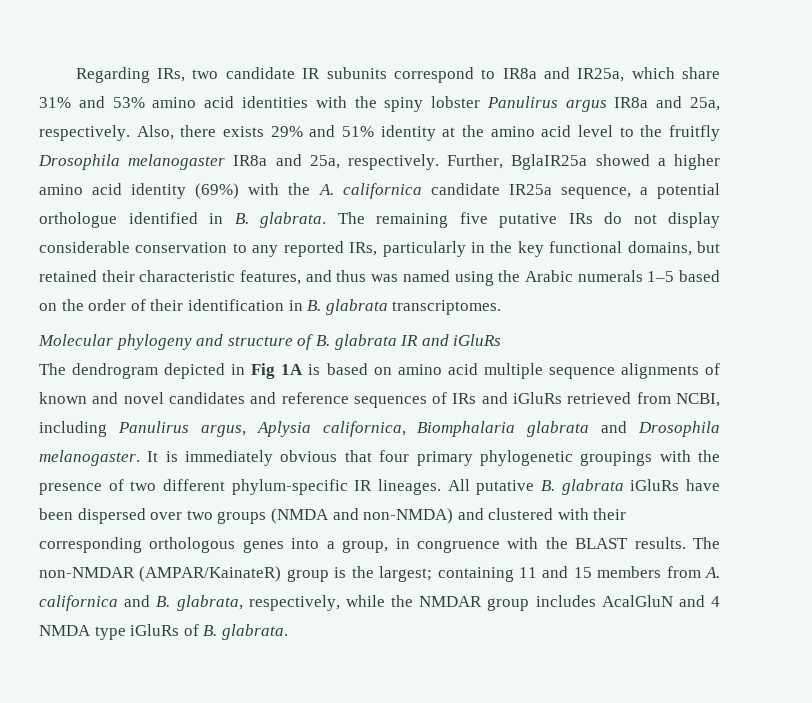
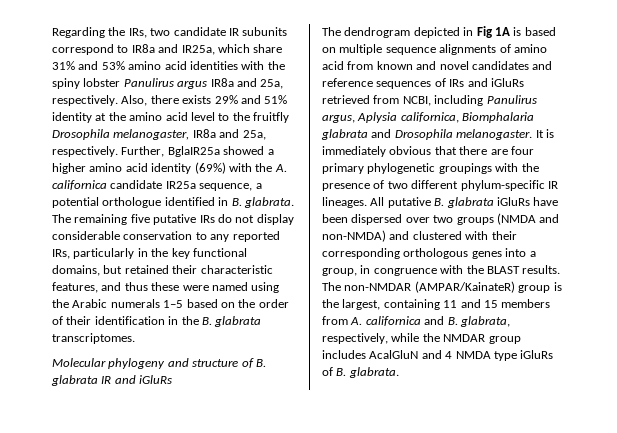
- Regarding IRs, two candidate IR subunits correspond to IR8a and IR25a, which share 31% and 53% amino acid identities with the spiny lobster Panulirus argus IR8a and 25a, respectively.
+ Regarding the IRs, two candidate IR subunits correspond to IR8a and IR25a, which share 31% and 53% amino acid identities with the spiny lobster Panulirus argus IR8a and 25a, respectively.
- Also, there exists 29% and 51% identity at the amino acid level to the fruitfly Drosophila melanogaster IR8a and 25a, respectively.
+ Also, there exists 29% and 51% identity at the amino acid level to the fruitfly Drosophila melanogaster, IR8a and 25a, respectively.
- The remaining five putative IRs do not display considerable conservation to any reported IRs, particularly in the key functional domains, but retained their characteristic features, and thus was named using the Arabic numerals 1–5 based on the order of their identification in B. glabrata transcriptomes.
+ The remaining five putative IRs do not display considerable conservation to any reported IRs, particularly in the key functional domains, but retained their characteristic features, and thus these were named using the Arabic numerals 1–5 based on the order of their identification in the B. glabrata transcriptomes.
- The dendrogram depicted in Fig 1A is based on amino acid multiple sequence alignments of known and novel candidates and reference sequences of IRs and iGluRs retrieved from NCBI, including Panulirus argus, Aplysia californica, Biomphalaria glabrata and Drosophila melanogaster.
+ The dendrogram depicted in Fig 1A is based on multiple sequence alignments of amino acid from known and novel candidates and reference sequences of IRs and iGluRs retrieved from NCBI, including Panulirus argus, Aplysia californica, Biomphalaria glabrata and Drosophila melanogaster.
- It is immediately obvious that four primary phylogenetic groupings with the presence of two different phylum-specific IR lineages.
+ It is immediately obvious that there are four primary phylogenetic groupings with the presence of two different phylum-specific IR lineages.
- The non-NMDAR (AMPAR/KainateR) group is the largest; containing 11 and 15 members from A. californica and B. glabrata, respectively, while the NMDAR group includes AcalGluN and 4 NMDA type iGluRs of B. glabrata.
+ The non-NMDAR (AMPAR/KainateR) group is the largest, containing 11 and 15 members from A. californica and B. glabrata, respectively, while the NMDAR group includes AcalGluN and 4 NMDA type iGluRs of B. glabrata.

